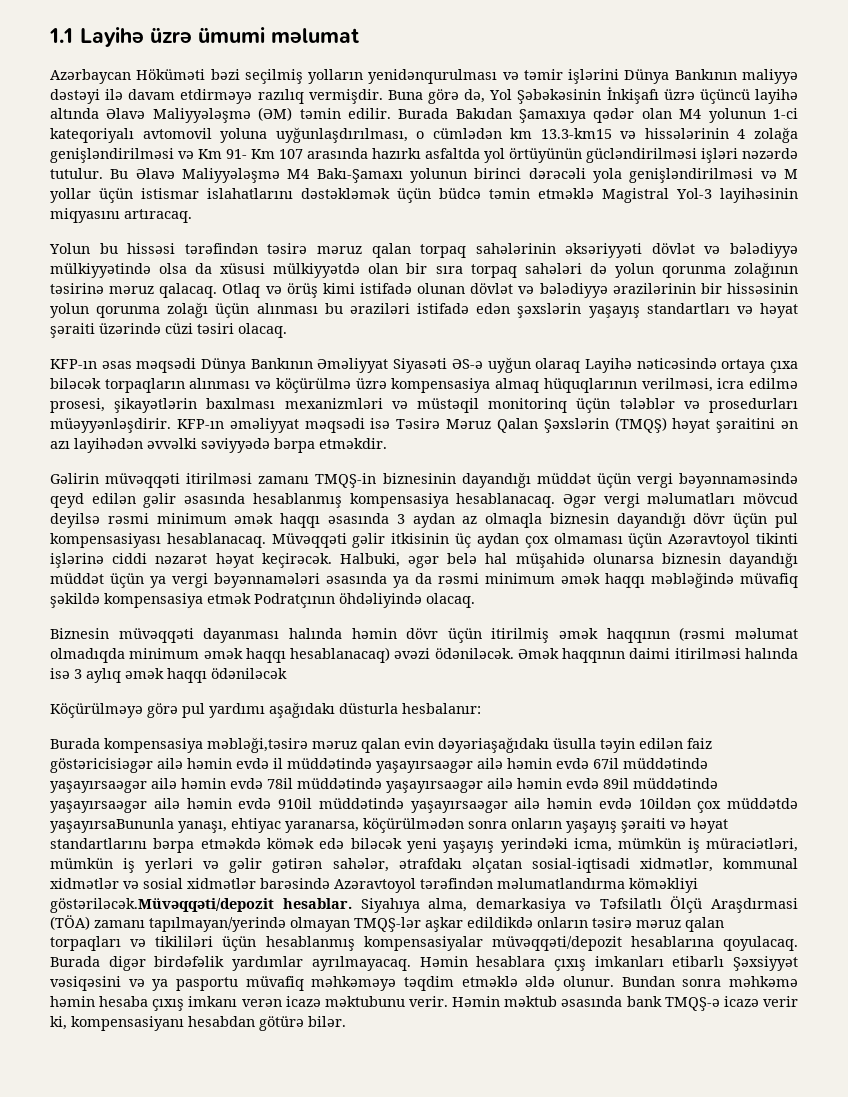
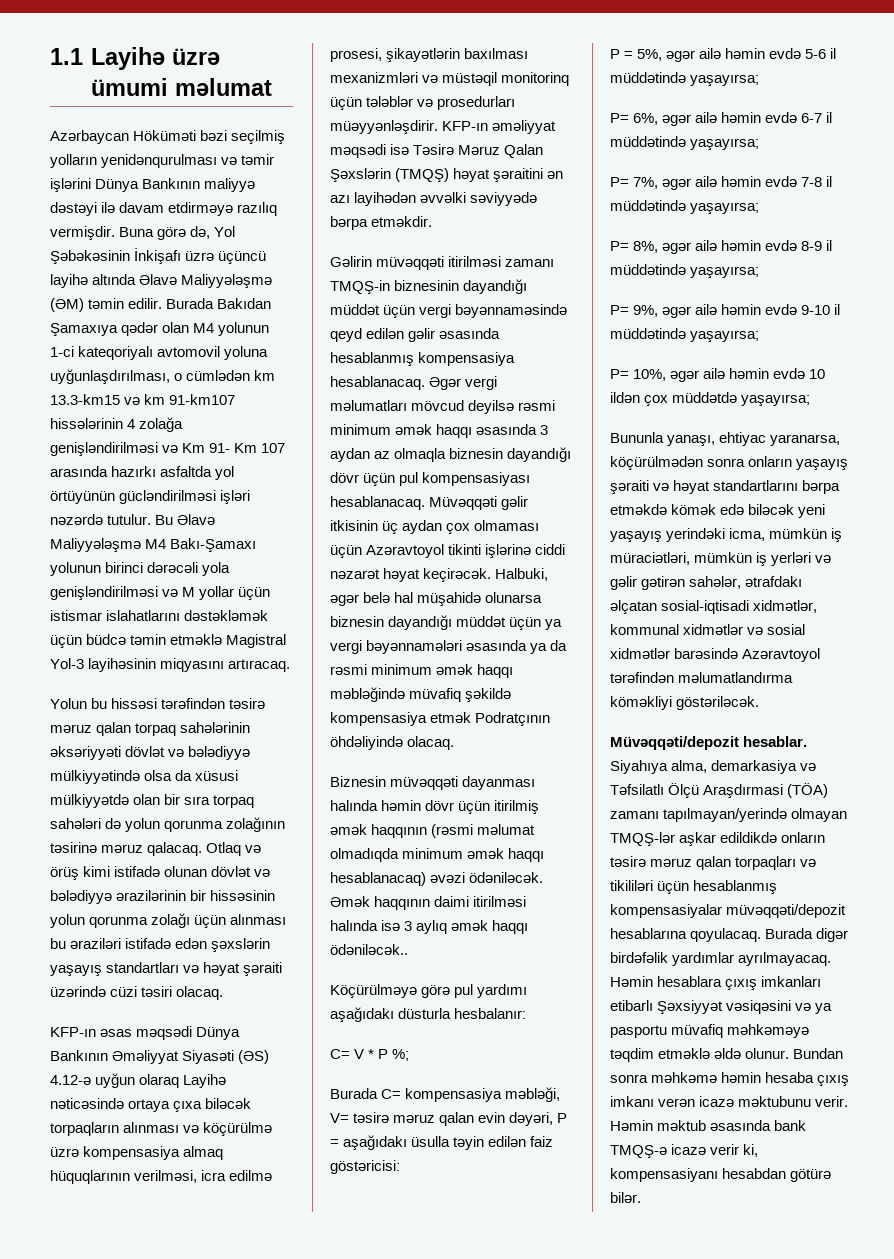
- Burada Bakıdan Şamaxıya qədər olan M4 yolunun 1-ci kateqoriyalı avtomovil yoluna uyğunlaşdırılması, o cümlədən km 13.3-km15 və hissələrinin 4 zolağa genişləndirilməsi və Km 91- Km 107 arasında hazırkı asfaltda yol örtüyünün gücləndirilməsi işləri nəzərdə tutulur.
+ Burada Bakıdan Şamaxıya qədər olan M4 yolunun 1-ci kateqoriyalı avtomovil yoluna uyğunlaşdırılması, o cümlədən km 13.3-km15 və km 91-km107 hissələrinin 4 zolağa genişləndirilməsi və Km 91- Km 107 arasında hazırkı asfaltda yol örtüyünün gücləndirilməsi işləri nəzərdə tutulur.
- KFP-ın əsas məqsədi Dünya Bankının Əməliyyat Siyasəti ƏS-ə uyğun olaraq Layihə nəticəsində ortaya çıxa biləcək torpaqların alınması və köçürülmə üzrə kompensasiya almaq hüquqlarının verilməsi, icra edilmə prosesi, şikayətlərin baxılması mexanizmləri və müstəqil monitorinq üçün tələblər və prosedurları müəyyənləşdirir.
+ KFP-ın əsas məqsədi Dünya Bankının Əməliyyat Siyasəti (ƏS) 4.12-ə uyğun olaraq Layihə nəticəsində ortaya çıxa biləcək torpaqların alınması və köçürülmə üzrə kompensasiya almaq hüquqlarının verilməsi, icra edilmə prosesi, şikayətlərin baxılması mexanizmləri və müstəqil monitorinq üçün tələblər və prosedurları müəyyənləşdirir.
- Əmək haqqının daimi itirilməsi halında isə 3 aylıq əmək haqqı ödəniləcək
+ Əmək haqqının daimi itirilməsi halında isə 3 aylıq əmək haqqı ödəniləcək..
- Burada kompensasiya məbləği,təsirə məruz qalan evin dəyəriaşağıdakı üsulla təyin edilən faiz göstəricisiəgər ailə həmin evdə il müddətində yaşayırsaəgər ailə həmin evdə 67il müddətində yaşayırsaəgər ailə həmin evdə 78il müddətində yaşayırsaəgər ailə həmin evdə 89il müddətində yaşayırsaəgər ailə həmin evdə 910il müddətində yaşayırsaəgər ailə həmin evdə 10ildən çox müddətdə yaşayırsaBununla yanaşı, ehtiyac yaranarsa, köçürülmədən sonra onların yaşayış şəraiti və həyat standartlarını bərpa etməkdə kömək edə biləcək yeni yaşayış yerindəki icma, mümkün iş müraciətləri, mümkün iş yerləri və gəlir gətirən sahələr, ətrafdakı əlçatan sosial-iqtisadi xidmətlər, kommunal xidmətlər və sosial xidmətlər barəsində Azəravtoyol tərəfindən məlumatlandırma köməkliyi göstəriləcək.Müvəqqəti/depozit hesablar.
+ C= V * P %;
+ Burada C= kompensasiya məbləği, V= təsirə məruz qalan evin dəyəri, P = aşağıdakı üsulla təyin edilən faiz göstəricisi:
+ P = 5%, əgər ailə həmin evdə 5-6 il müddətində yaşayırsa;
+ P= 6%, əgər ailə həmin evdə 6-7 il müddətində yaşayırsa;
+ P= 7%, əgər ailə həmin evdə 7-8 il müddətində yaşayırsa;
+ P= 8%, əgər ailə həmin evdə 8-9 il müddətində yaşayırsa;
+ P= 9%, əgər ailə həmin evdə 9-10 il müddətində yaşayırsa;
+ P= 10%, əgər ailə həmin evdə 10 ildən çox müddətdə yaşayırsa;
+ Bununla yanaşı, ehtiyac yaranarsa, köçürülmədən sonra onların yaşayış şəraiti və həyat standartlarını bərpa etməkdə kömək edə biləcək yeni yaşayış yerindəki icma, mümkün iş müraciətləri, mümkün iş yerləri və gəlir gətirən sahələr, ətrafdakı əlçatan sosial-iqtisadi xidmətlər, kommunal xidmətlər və sosial xidmətlər barəsində Azəravtoyol tərəfindən məlumatlandırma köməkliyi göstəriləcək.
+ Müvəqqəti/depozit hesablar.

